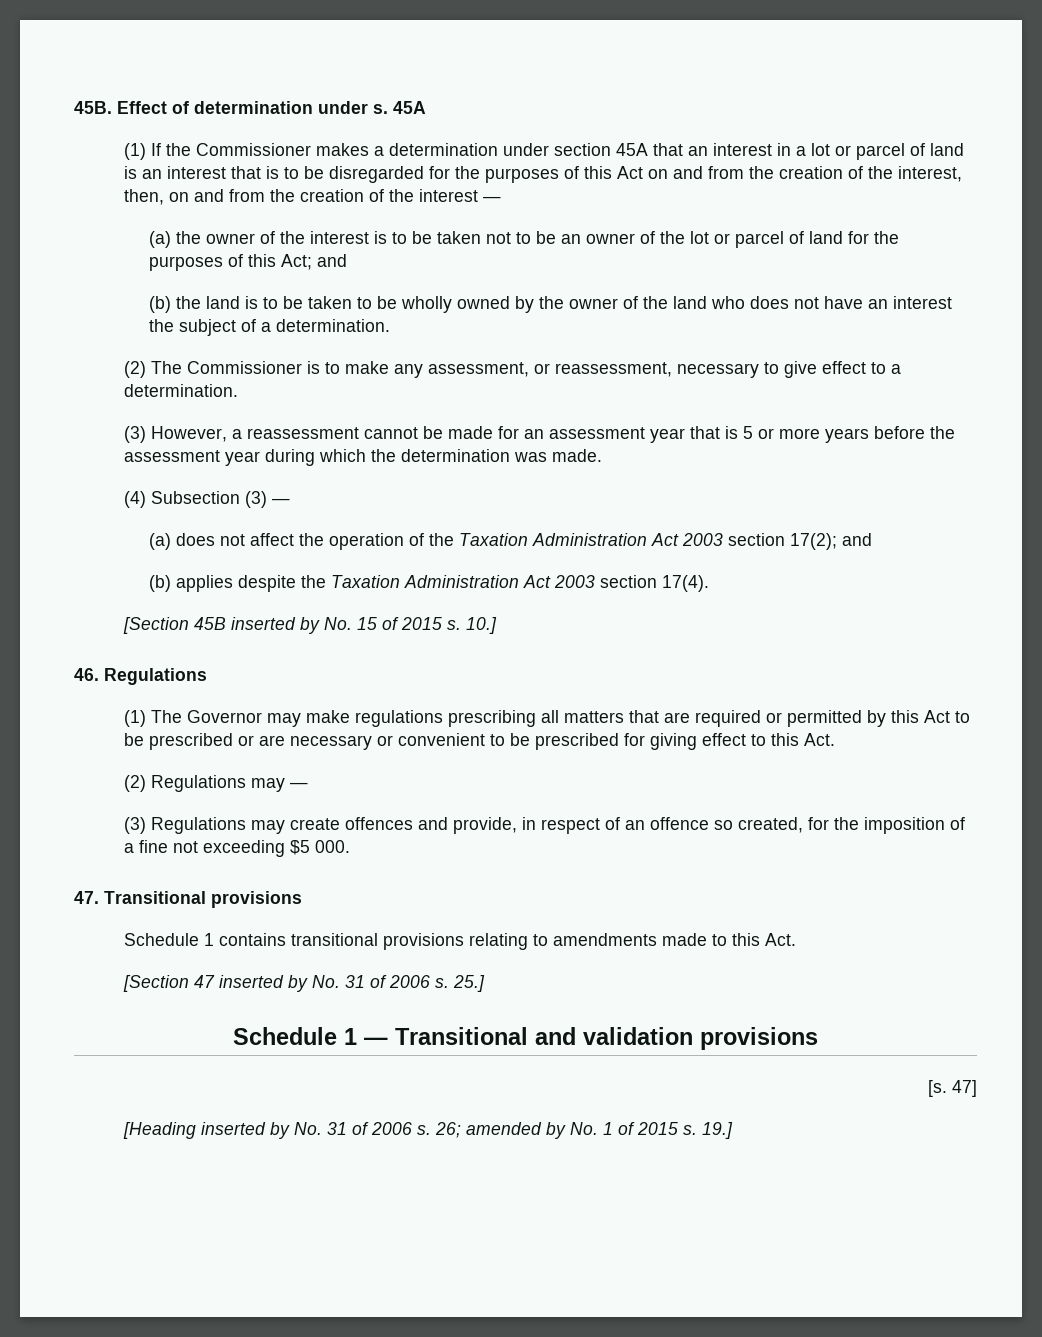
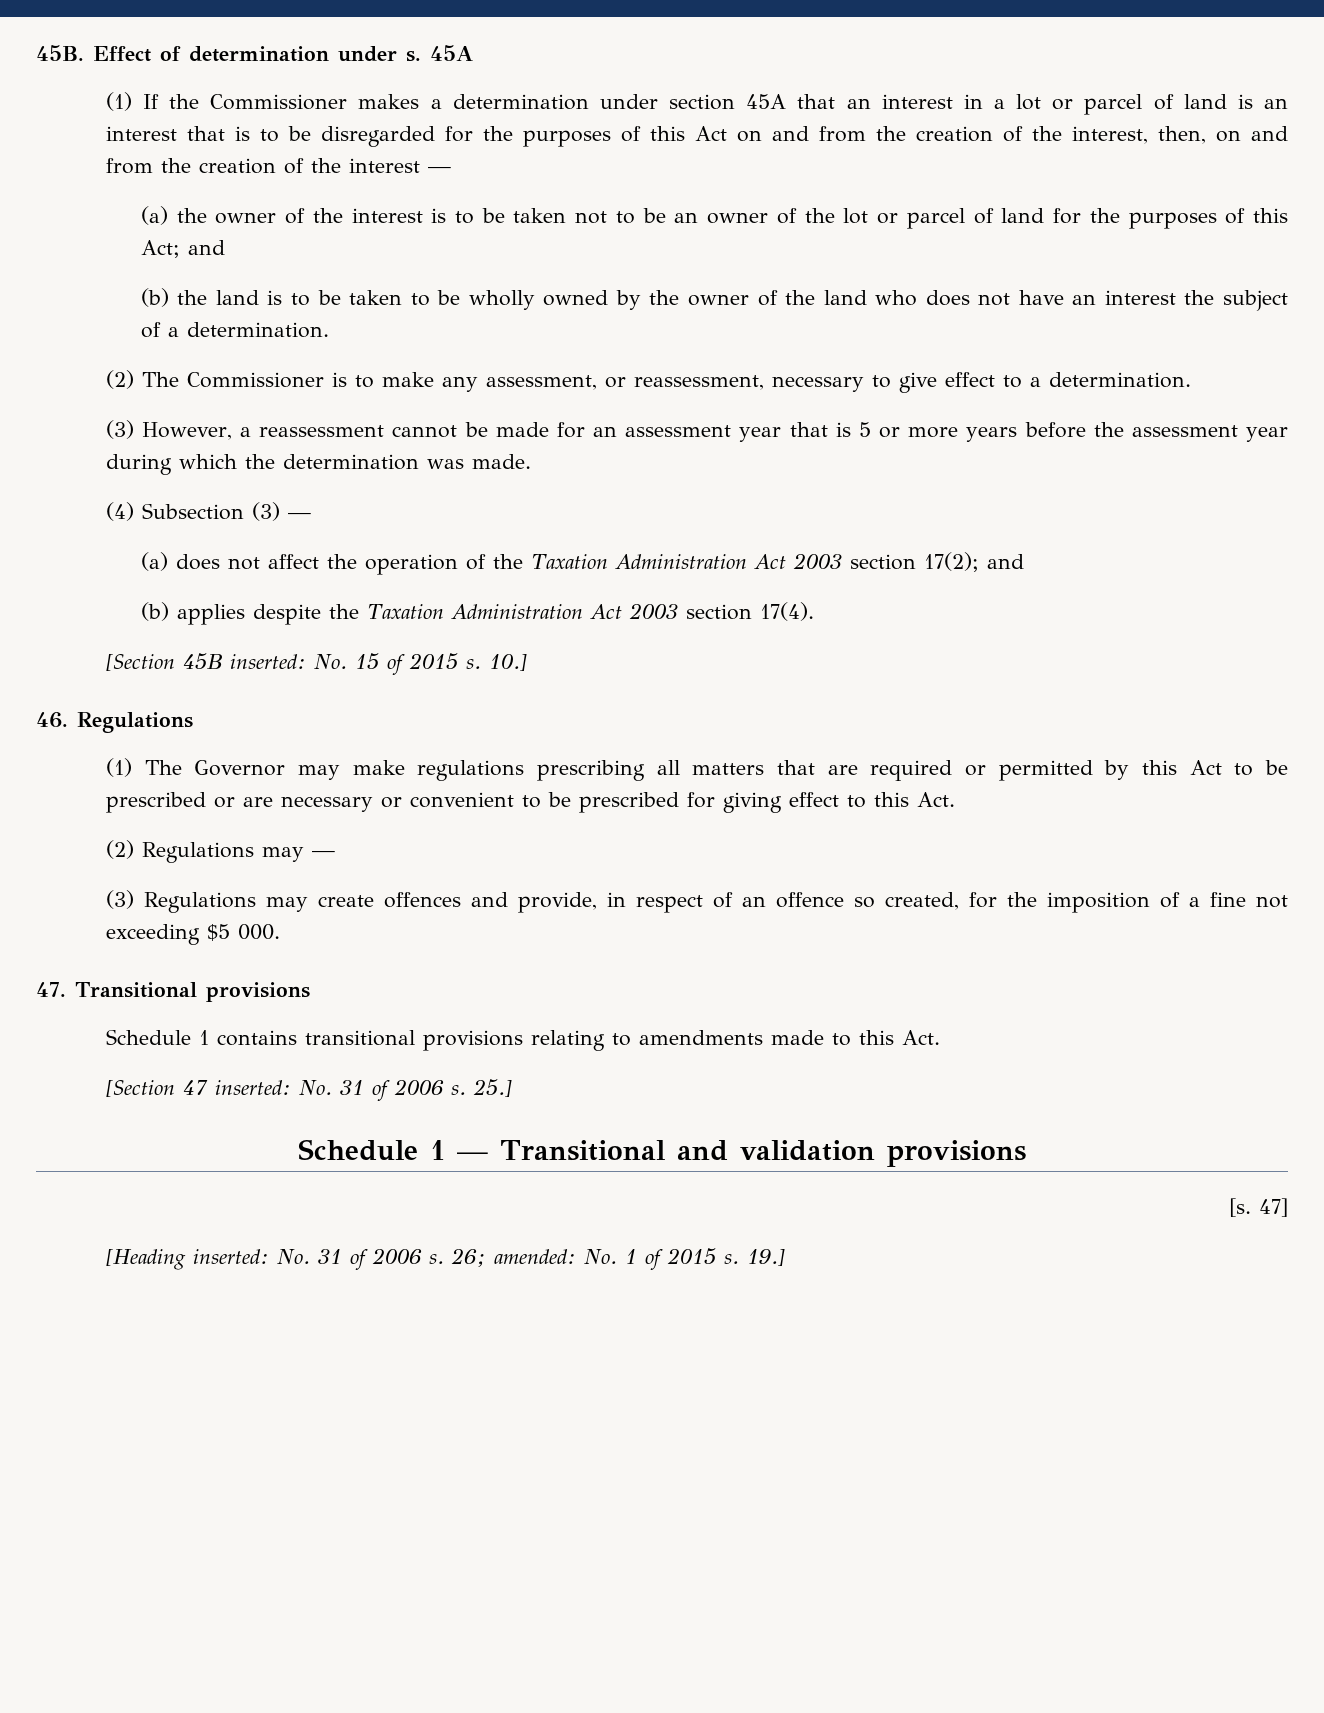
- [Section 45B inserted by No. 15 of 2015 s.
+ [Section 45B inserted: No. 15 of 2015 s.
- [Section 47 inserted by No. 31 of 2006 s.
+ [Section 47 inserted: No. 31 of 2006 s.
- [Heading inserted by No. 31 of 2006 s.
+ [Heading inserted: No. 31 of 2006 s.
- 26; amended by No. 1 of 2015 s.
+ 26; amended: No. 1 of 2015 s.

